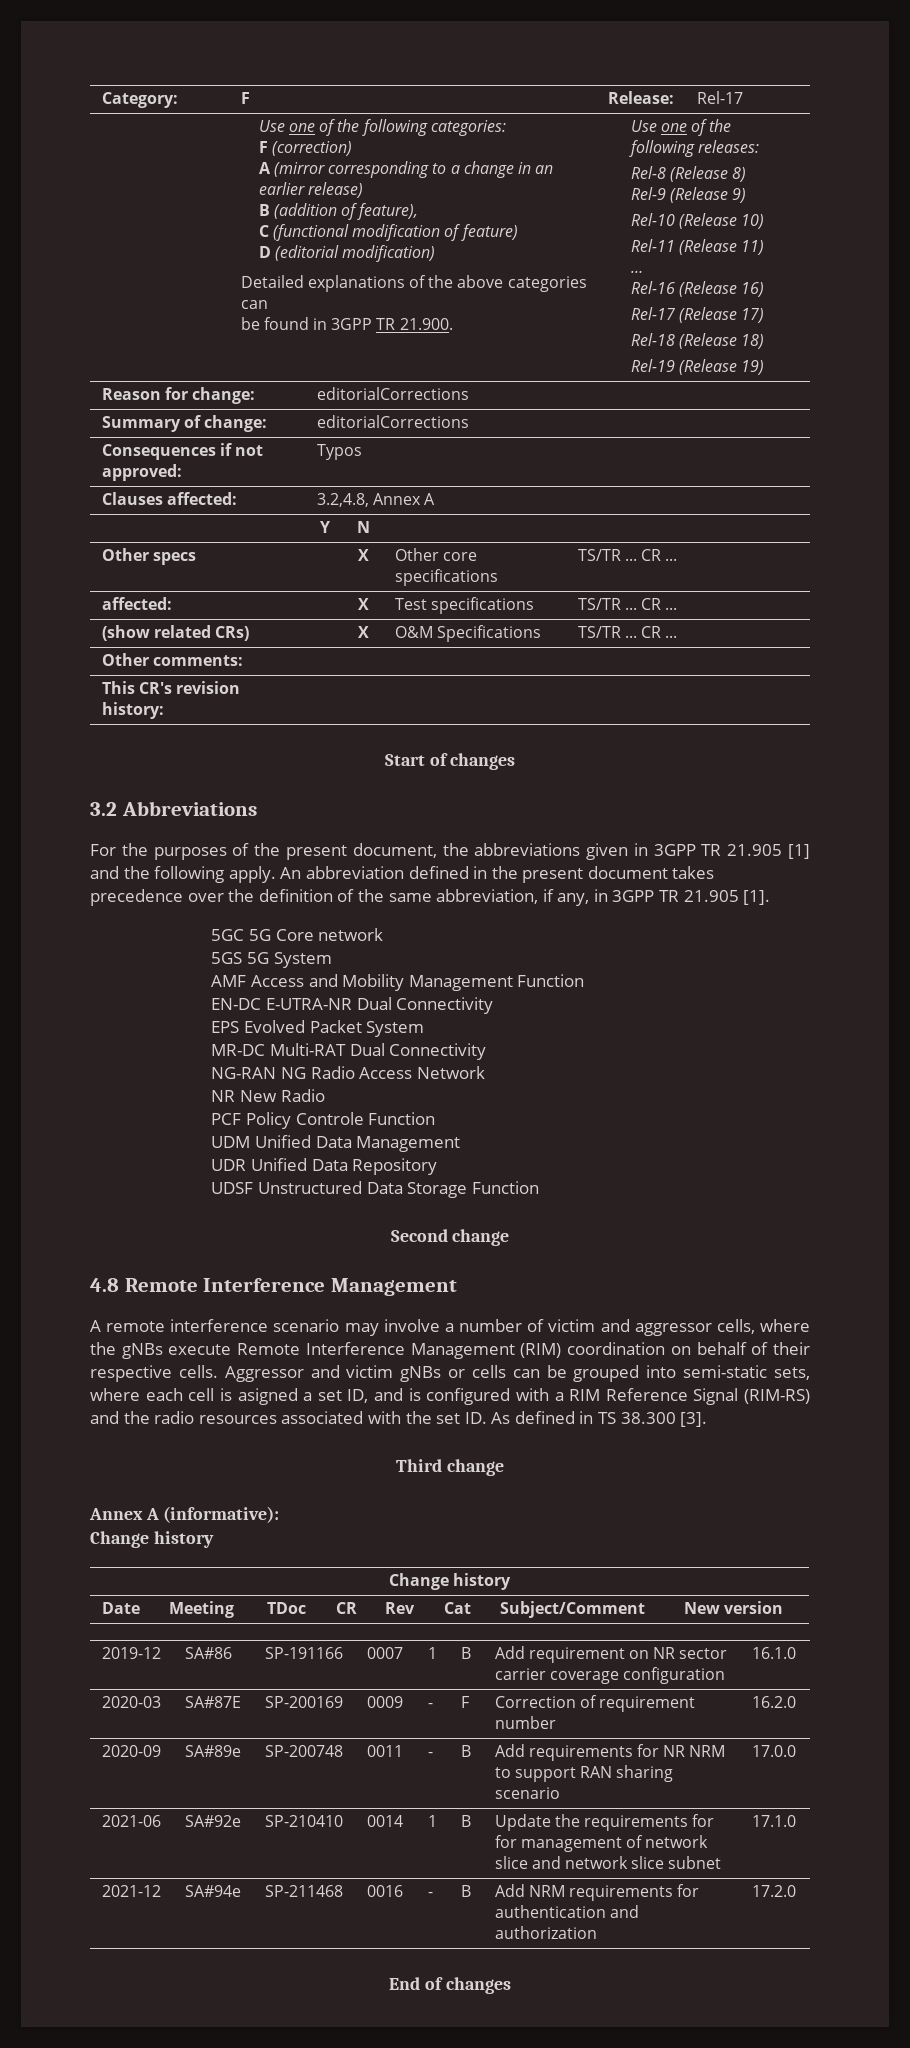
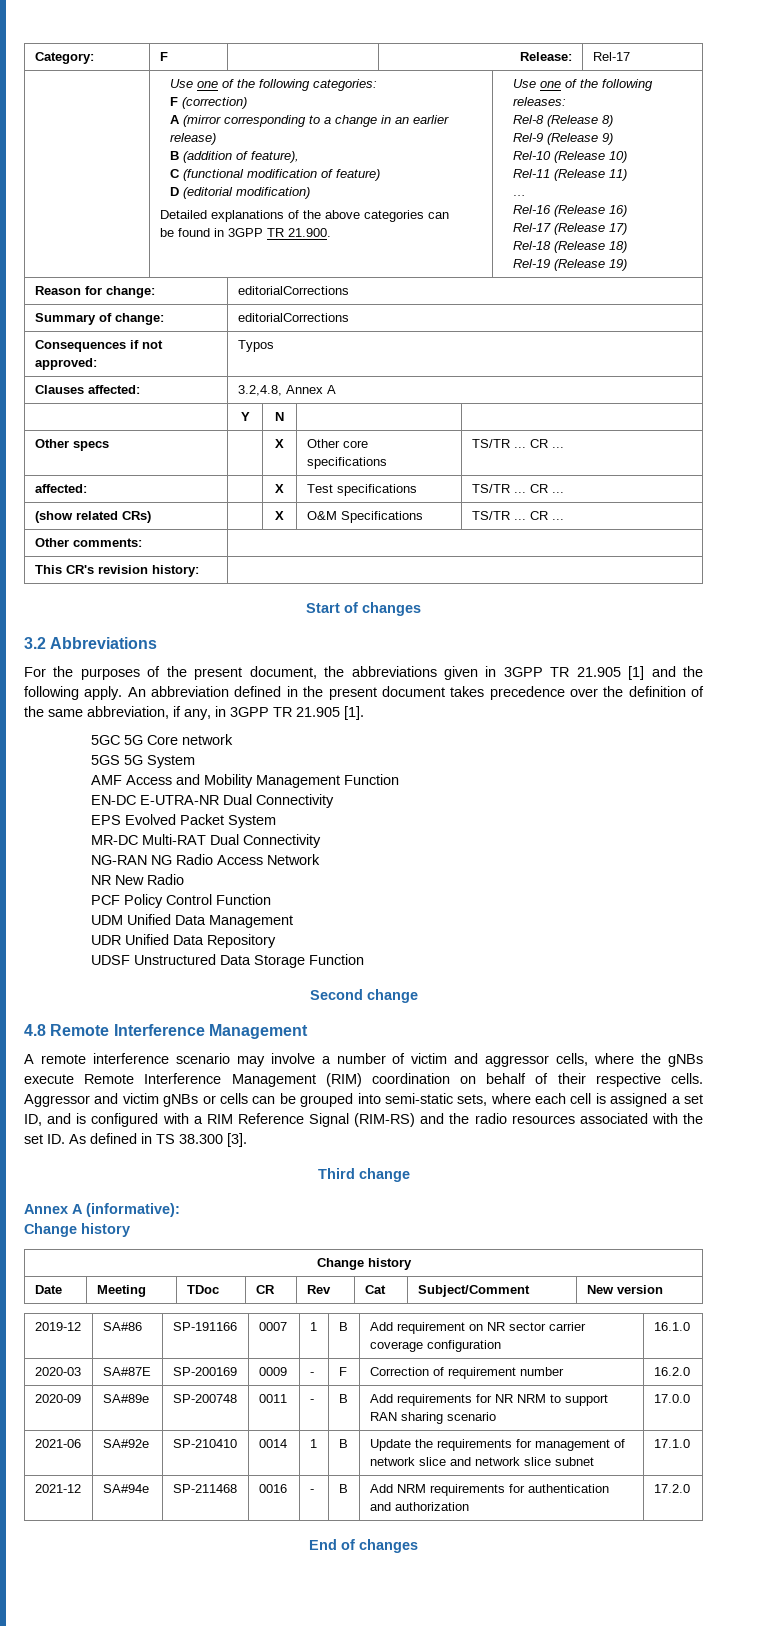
- PCF Policy Controle Function
+ PCF Policy Control Function
- Aggressor and victim gNBs or cells can be grouped into semi-static sets, where each cell is asigned a set ID, and is configured with a RIM Reference Signal (RIM-RS) and the radio resources associated with the set ID. As defined in TS 38.300 [3].
+ Aggressor and victim gNBs or cells can be grouped into semi-static sets, where each cell is assigned a set ID, and is configured with a RIM Reference Signal (RIM-RS) and the radio resources associated with the set ID. As defined in TS 38.300 [3].
- 2021-06 | SA#92e | SP-210410 | 0014 | 1 | B | Update the requirements for for management of network slice and network slice subnet | 17.1.0
+ 2021-06 | SA#92e | SP-210410 | 0014 | 1 | B | Update the requirements for management of network slice and network slice subnet | 17.1.0

